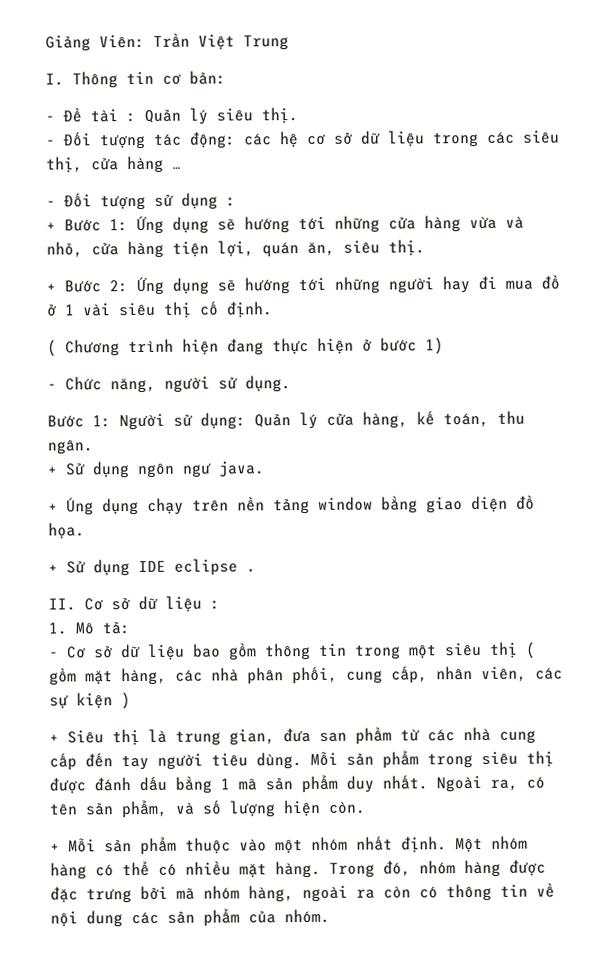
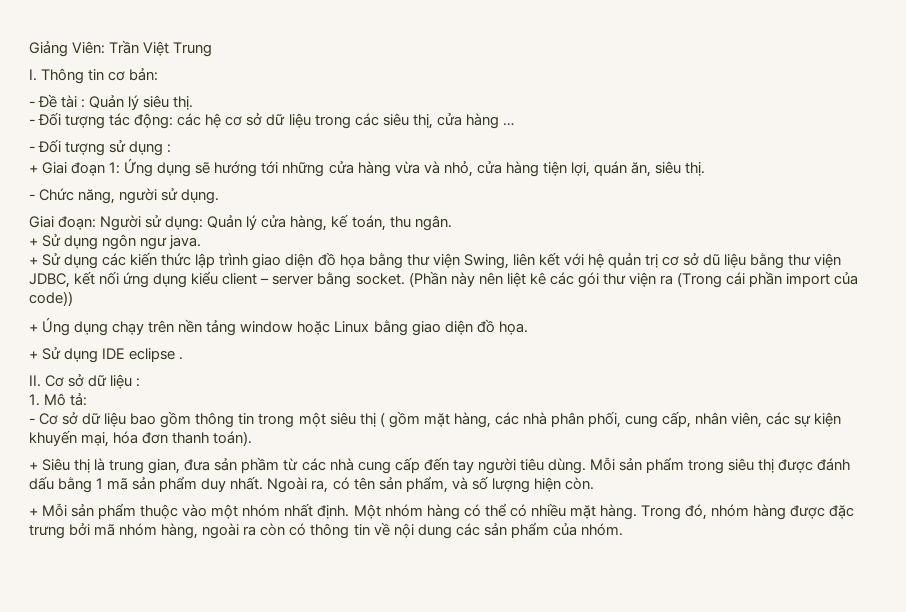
- + Bước 1: Ứng dụng sẽ hướng tới những cửa hàng vừa và nhỏ, cửa hàng tiện lợi, quán ăn, siêu thị.
+ + Giai đoạn 1: Ứng dụng sẽ hướng tới những cửa hàng vừa và nhỏ, cửa hàng tiện lợi, quán ăn, siêu thị.
- + Bước 2: Ứng dụng sẽ hướng tới những người hay đi mua đồ ở 1 vài siêu thị cố định.
- ( Chương trình hiện đang thực hiện ở bước 1)
- Bước 1: Người sử dụng: Quản lý cửa hàng, kế toán, thu ngân.
+ Giai đoạn: Người sử dụng: Quản lý cửa hàng, kế toán, thu ngân.
+ + Sử dụng các kiến thức lập trình giao diện đồ họa bằng thư viện Swing, liên kết với hệ quản trị cơ sở dũ liệu bằng thư viện JDBC, kết nối ứng dụng kiểu client – server bằng socket. (Phần này nên liệt kê các gói thư viện ra (Trong cái phần import của code))
- + Úng dụng chạy trên nền tảng window bằng giao diện đồ họa.
+ + Úng dụng chạy trên nền tảng window hoặc Linux bằng giao diện đồ họa.
- - Cơ sở dữ liệu bao gồm thông tin trong một siêu thị ( gồm mặt hàng, các nhà phân phối, cung cấp, nhân viên, các sự kiện )
+ - Cơ sở dữ liệu bao gồm thông tin trong một siêu thị ( gồm mặt hàng, các nhà phân phối, cung cấp, nhân viên, các sự kiện khuyến mại, hóa đơn thanh toán).
- + Siêu thị là trung gian, đưa san phầm từ các nhà cung cấp đến tay người tiêu dùng.
+ + Siêu thị là trung gian, đưa sản phầm từ các nhà cung cấp đến tay người tiêu dùng.

